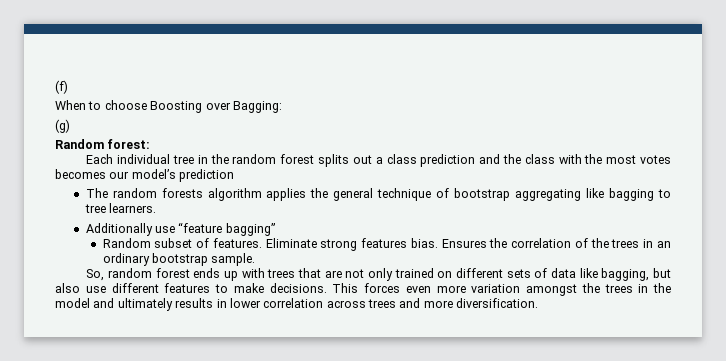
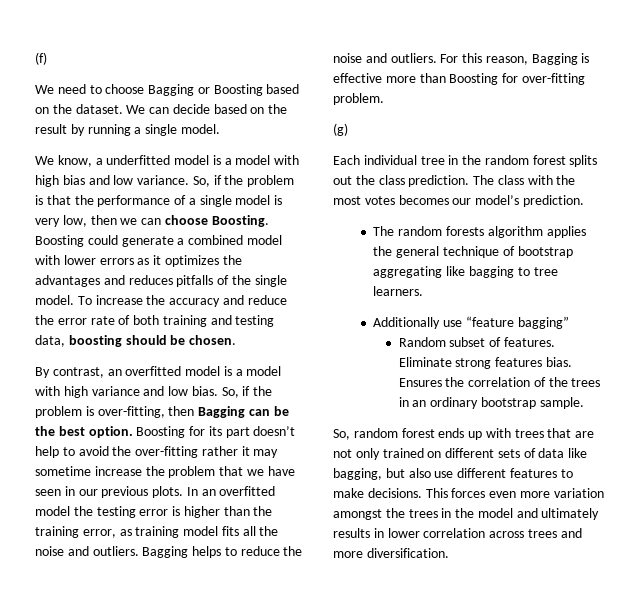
- When to choose Boosting over Bagging:
+ We need to choose Bagging or Boosting based on the dataset. We can decide based on the result by running a single model.
+ We know, a underfitted model is a model with high bias and low variance. So, if the problem is that the performance of a single model is very low, then we can choose Boosting. Boosting could generate a combined model with lower errors as it optimizes the advantages and reduces pitfalls of the single model. To increase the accuracy and reduce the error rate of both training and testing data, boosting should be chosen.
+ By contrast, an overfitted model is a model with high variance and low bias. So, if the problem is over-fitting, then Bagging can be the best option. Boosting for its part doesn’t help to avoid the over-fitting rather it may sometime increase the problem that we have seen in our previous plots. In an overfitted model the testing error is higher than the training error, as training model fits all the noise and outliers. Bagging helps to reduce the noise and outliers. For this reason, Bagging is effective more than Boosting for over-fitting problem.
- Random forest:
- Each individual tree in the random forest splits out a class prediction and the class with the most votes becomes our model’s prediction
+ Each individual tree in the random forest splits out the class prediction. The class with the most votes becomes our model’s prediction.

